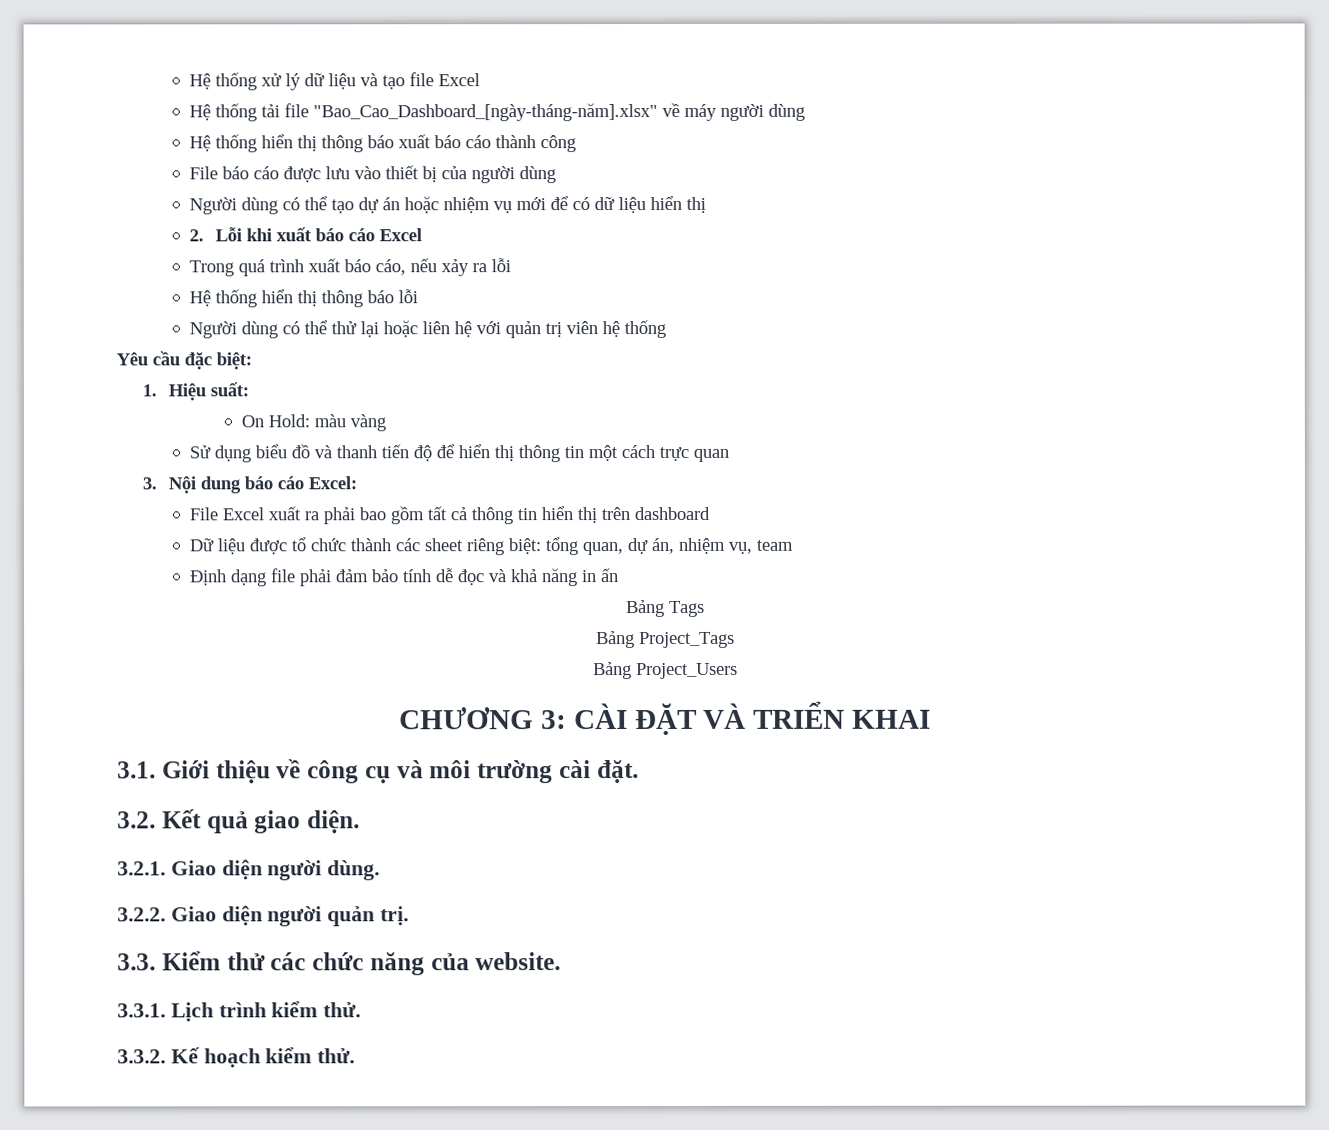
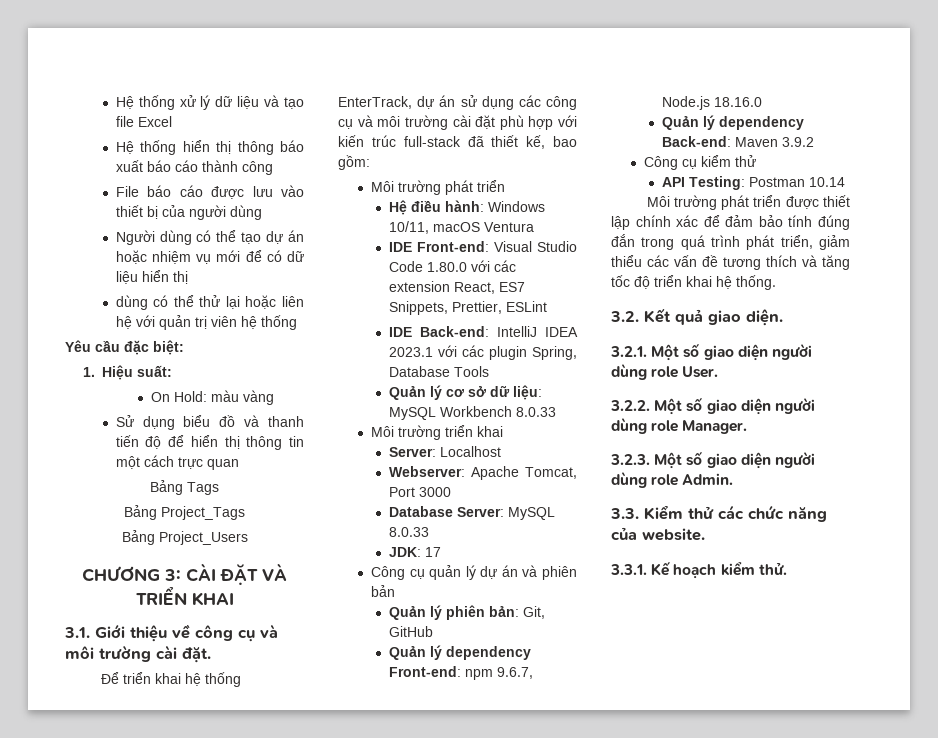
- Hệ thống tải file "Bao_Cao_Dashboard_[ngày-tháng-năm].xlsx" về máy người dùng
- 2. Lỗi khi xuất báo cáo Excel
- Trong quá trình xuất báo cáo, nếu xảy ra lỗi
- Hệ thống hiển thị thông báo lỗi
- Người dùng có thể thử lại hoặc liên hệ với quản trị viên hệ thống
+ dùng có thể thử lại hoặc liên hệ với quản trị viên hệ thống
- 3. Nội dung báo cáo Excel:
- File Excel xuất ra phải bao gồm tất cả thông tin hiển thị trên dashboard
- Dữ liệu được tổ chức thành các sheet riêng biệt: tổng quan, dự án, nhiệm vụ, team
- Định dạng file phải đảm bảo tính dễ đọc và khả năng in ấn
+ Để triển khai hệ thống EnterTrack, dự án sử dụng các công cụ và môi trường cài đặt phù hợp với kiến trúc full-stack đã thiết kế, bao gồm:
+ Môi trường phát triển
+ Hệ điều hành: Windows 10/11, macOS Ventura
+ IDE Front-end: Visual Studio Code 1.80.0 với các extension React, ES7 Snippets, Prettier, ESLint
+ IDE Back-end: IntelliJ IDEA 2023.1 với các plugin Spring, Database Tools
+ Quản lý cơ sở dữ liệu: MySQL Workbench 8.0.33
+ Môi trường triển khai
+ Server: Localhost
+ Webserver: Apache Tomcat, Port 3000
+ Database Server: MySQL 8.0.33
+ JDK: 17
+ Công cụ quản lý dự án và phiên bản
+ Quản lý phiên bản: Git, GitHub
+ Quản lý dependency Front-end: npm 9.6.7, Node.js 18.16.0
+ Quản lý dependency Back-end: Maven 3.9.2
+ Công cụ kiểm thử
+ API Testing: Postman 10.14
+ Môi trường phát triển được thiết lập chính xác để đảm bảo tính đúng đắn trong quá trình phát triển, giảm thiểu các vấn đề tương thích và tăng tốc độ triển khai hệ thống.
- 3.2.1. Giao diện người dùng.
- 3.2.2. Giao diện người quản trị.
+ 3.2.1. Một số giao diện người dùng role User.
+ 3.2.2. Một số giao diện người dùng role Manager.
+ 3.2.3. Một số giao diện người dùng role Admin.
- 3.3.1. Lịch trình kiểm thử.
- 3.3.2. Kế hoạch kiểm thử.
+ 3.3.1. Kế hoạch kiểm thử.

